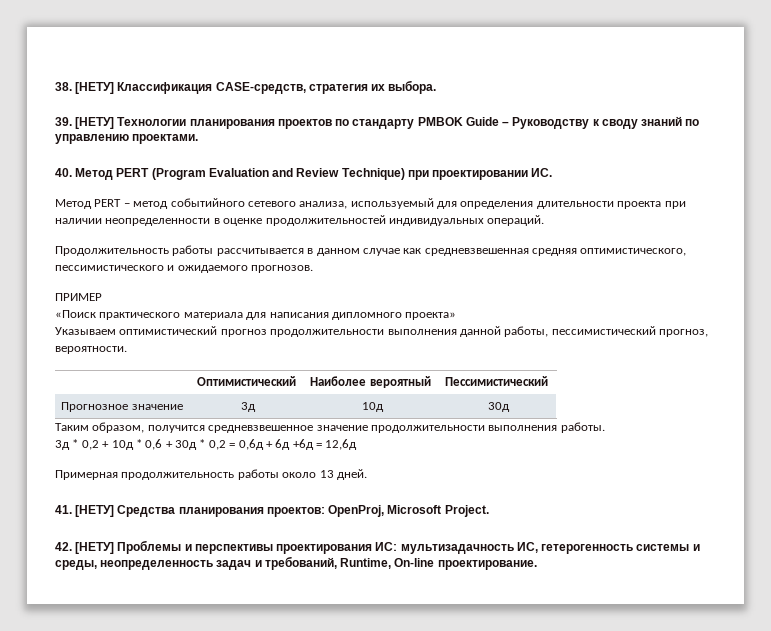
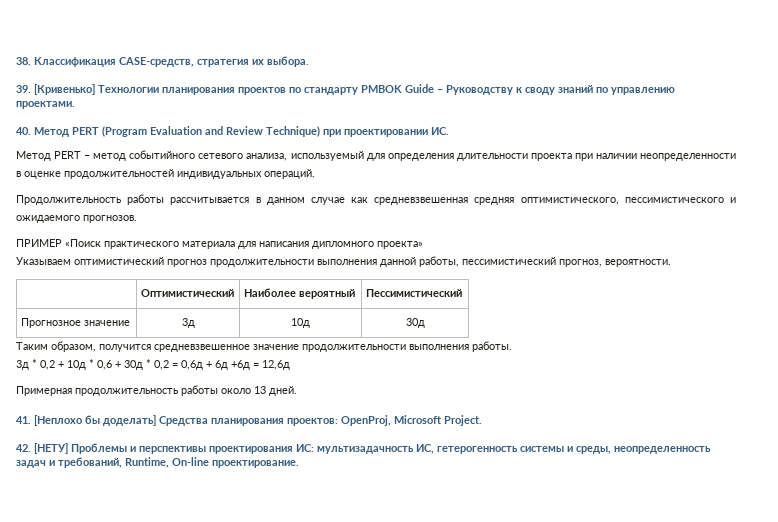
- 38. [НЕТУ] Классификация CASE-средств, стратегия их выбора.
+ 38. Классификация CASE-средств, стратегия их выбора.
- 39. [НЕТУ] Технологии планирования проектов по стандарту PMBOK Guide – Руководству к своду знаний по управлению проектами.
+ 39. [Кривенько] Технологии планирования проектов по стандарту PMBOK Guide – Руководству к своду знаний по управлению проектами.
- ПРИМЕР
- «Поиск практического материала для написания дипломного проекта»
+ ПРИМЕР «Поиск практического материала для написания дипломного проекта»
- 41. [НЕТУ] Средства планирования проектов: OpenProj, Microsoft Project.
+ 41. [Неплохо бы доделать] Средства планирования проектов: OpenProj, Microsoft Project.

